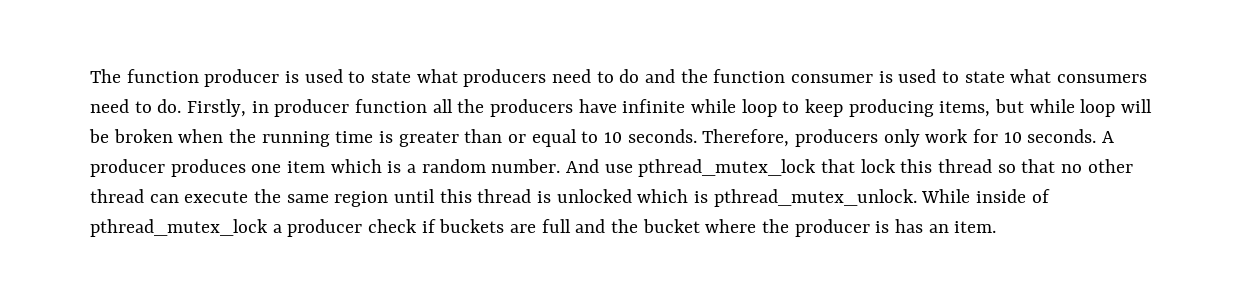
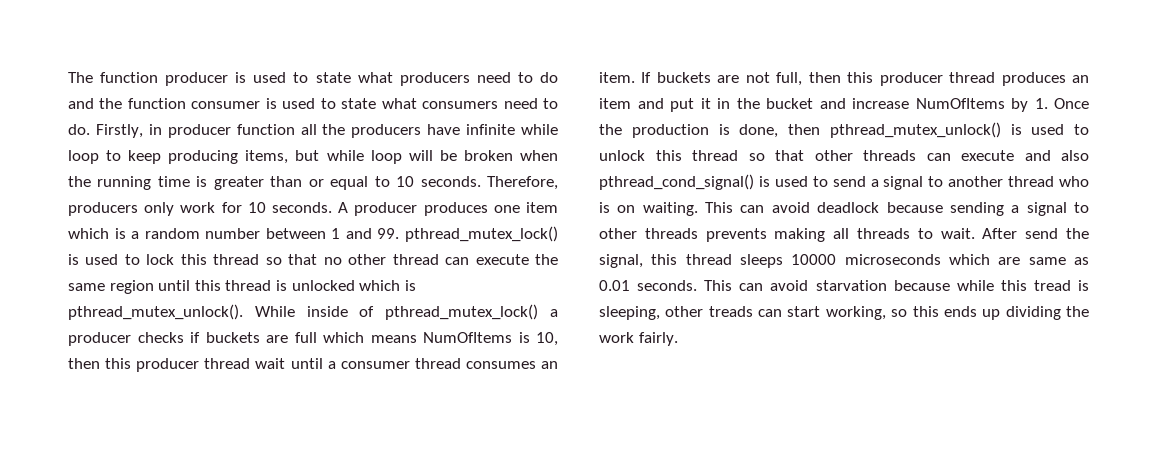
- A producer produces one item which is a random number. And use pthread_mutex_lock that lock this thread so that no other thread can execute the same region until this thread is unlocked which is pthread_mutex_unlock.
+ A producer produces one item which is a random number between 1 and 99. pthread_mutex_lock() is used to lock this thread so that no other thread can execute the same region until this thread is unlocked which is pthread_mutex_unlock().
- While inside of pthread_mutex_lock a producer check if buckets are full and the bucket where the producer is has an item.
+ While inside of pthread_mutex_lock() a producer checks if buckets are full which means NumOfItems is 10, then this producer thread wait until a consumer thread consumes an item. If buckets are not full, then this producer thread produces an item and put it in the bucket and increase NumOfItems by 1. Once the production is done, then pthread_mutex_unlock() is used to unlock this thread so that other threads can execute and also pthread_cond_signal() is used to send a signal to another thread who is on waiting. This can avoid deadlock because sending a signal to other threads prevents making all threads to wait. After send the signal, this thread sleeps 10000 microseconds which are same as 0.01 seconds. This can avoid starvation because while this tread is sleeping, other treads can start working, so this ends up dividing the work fairly.

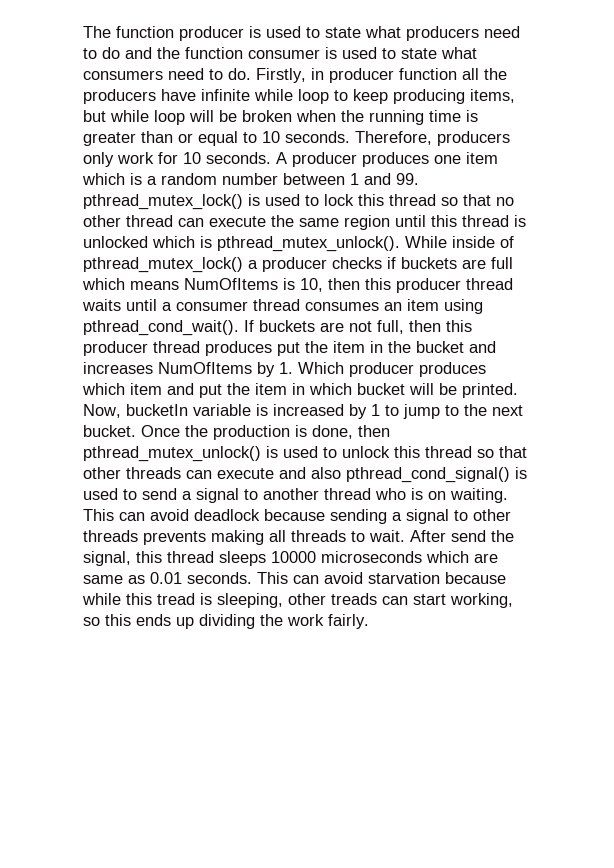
- While inside of pthread_mutex_lock() a producer checks if buckets are full which means NumOfItems is 10, then this producer thread wait until a consumer thread consumes an item.
+ While inside of pthread_mutex_lock() a producer checks if buckets are full which means NumOfItems is 10, then this producer thread waits until a consumer thread consumes an item using pthread_cond_wait().
- If buckets are not full, then this producer thread produces an item and put it in the bucket and increase NumOfItems by 1. Once the production is done, then pthread_mutex_unlock() is used to unlock this thread so that other threads can execute and also pthread_cond_signal() is used to send a signal to another thread who is on waiting.
+ If buckets are not full, then this producer thread produces put the item in the bucket and increases NumOfItems by 1. Which producer produces which item and put the item in which bucket will be printed. Now, bucketIn variable is increased by 1 to jump to the next bucket. Once the production is done, then pthread_mutex_unlock() is used to unlock this thread so that other threads can execute and also pthread_cond_signal() is used to send a signal to another thread who is on waiting.

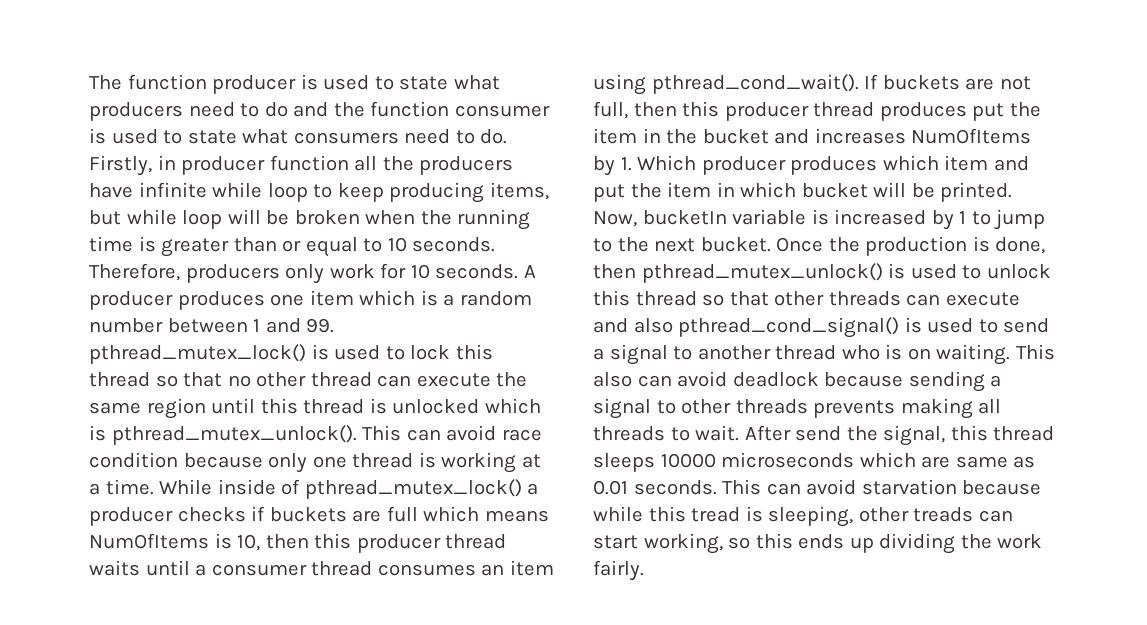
+ This can avoid race condition because only one thread is working at a time.
- This can avoid deadlock because sending a signal to other threads prevents making all threads to wait.
+ This also can avoid deadlock because sending a signal to other threads prevents making all threads to wait.

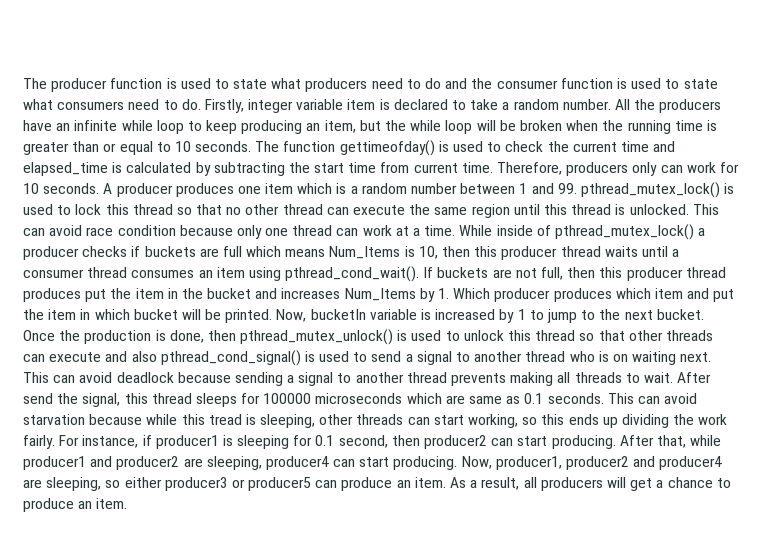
- The function producer is used to state what producers need to do and the function consumer is used to state what consumers need to do.
+ The producer function is used to state what producers need to do and the consumer function is used to state what consumers need to do.
- Firstly, in producer function all the producers have infinite while loop to keep producing items, but while loop will be broken when the running time is greater than or equal to 10 seconds.
+ Firstly, integer variable item is declared to take a random number. All the producers have an infinite while loop to keep producing an item, but the while loop will be broken when the running time is greater than or equal to 10 seconds.
+ The function gettimeofday() is used to check the current time and elapsed_time is calculated by subtracting the start time from current time.
- Therefore, producers only work for 10 seconds.
+ Therefore, producers only can work for 10 seconds.
- A producer produces one item which is a random number between 1 and 99. pthread_mutex_lock() is used to lock this thread so that no other thread can execute the same region until this thread is unlocked which is pthread_mutex_unlock().
+ A producer produces one item which is a random number between 1 and 99. pthread_mutex_lock() is used to lock this thread so that no other thread can execute the same region until this thread is unlocked.
- This can avoid race condition because only one thread is working at a time.
+ This can avoid race condition because only one thread can work at a time.
- While inside of pthread_mutex_lock() a producer checks if buckets are full which means NumOfItems is 10, then this producer thread waits until a consumer thread consumes an item using pthread_cond_wait().
+ While inside of pthread_mutex_lock() a producer checks if buckets are full which means Num_Items is 10, then this producer thread waits until a consumer thread consumes an item using pthread_cond_wait().
- If buckets are not full, then this producer thread produces put the item in the bucket and increases NumOfItems by 1. Which producer produces which item and put the item in which bucket will be printed.
+ If buckets are not full, then this producer thread produces put the item in the bucket and increases Num_Items by 1. Which producer produces which item and put the item in which bucket will be printed.
- Once the production is done, then pthread_mutex_unlock() is used to unlock this thread so that other threads can execute and also pthread_cond_signal() is used to send a signal to another thread who is on waiting. This also can avoid deadlock because sending a signal to other threads prevents making all threads to wait.
+ Once the production is done, then pthread_mutex_unlock() is used to unlock this thread so that other threads can execute and also pthread_cond_signal() is used to send a signal to another thread who is on waiting next. This can avoid deadlock because sending a signal to another thread prevents making all threads to wait.
- After send the signal, this thread sleeps 10000 microseconds which are same as 0.01 seconds.
+ After send the signal, this thread sleeps for 100000 microseconds which are same as 0.1 seconds.
- This can avoid starvation because while this tread is sleeping, other treads can start working, so this ends up dividing the work fairly.
+ This can avoid starvation because while this tread is sleeping, other threads can start working, so this ends up dividing the work fairly.
+ For instance, if producer1 is sleeping for 0.1 second, then producer2 can start producing. After that, while producer1 and producer2 are sleeping, producer4 can start producing. Now, producer1, producer2 and producer4 are sleeping, so either producer3 or producer5 can produce an item. As a result, all producers will get a chance to produce an item.

